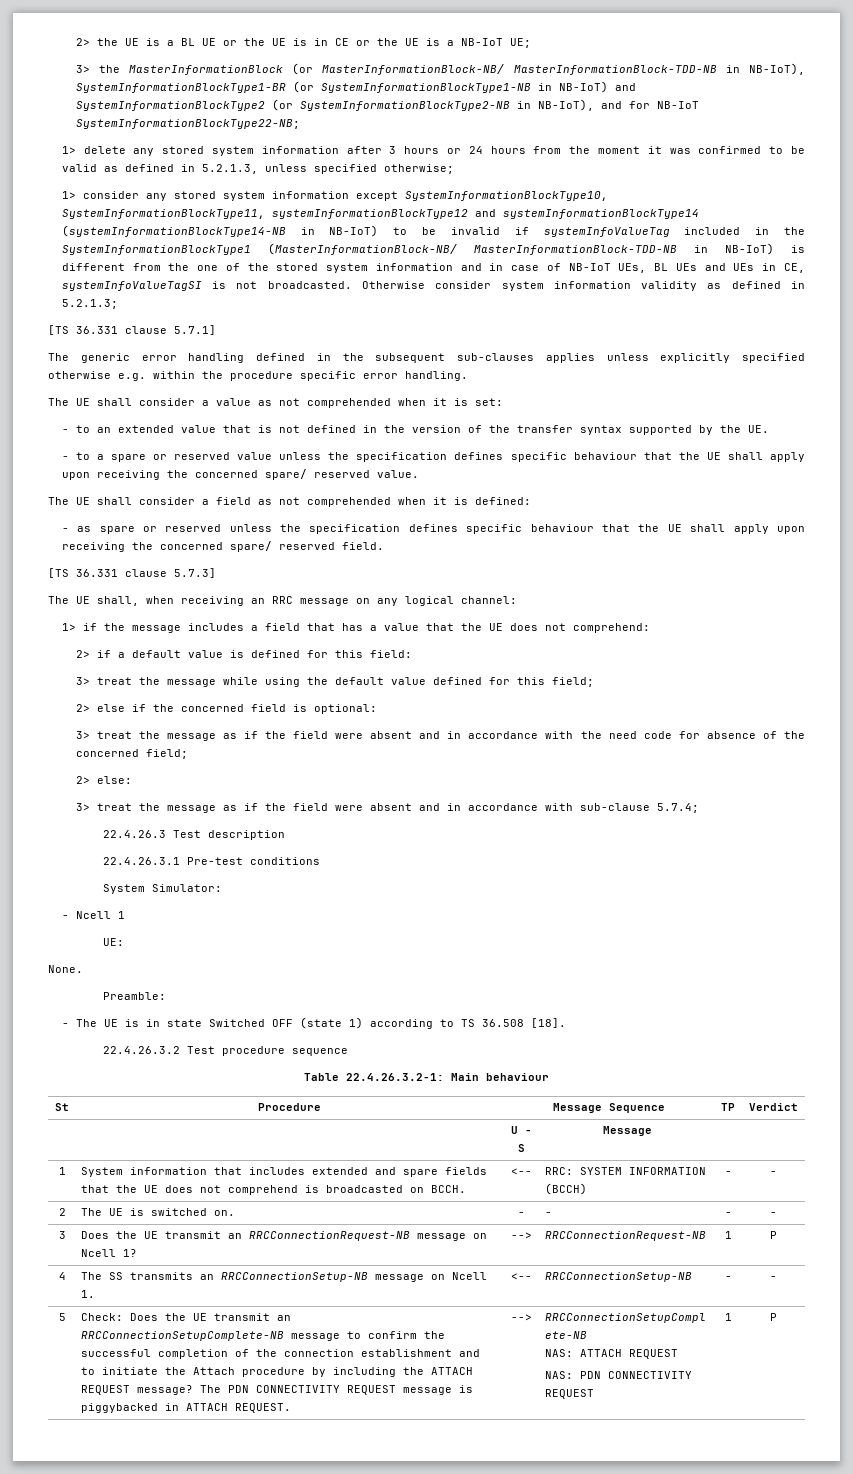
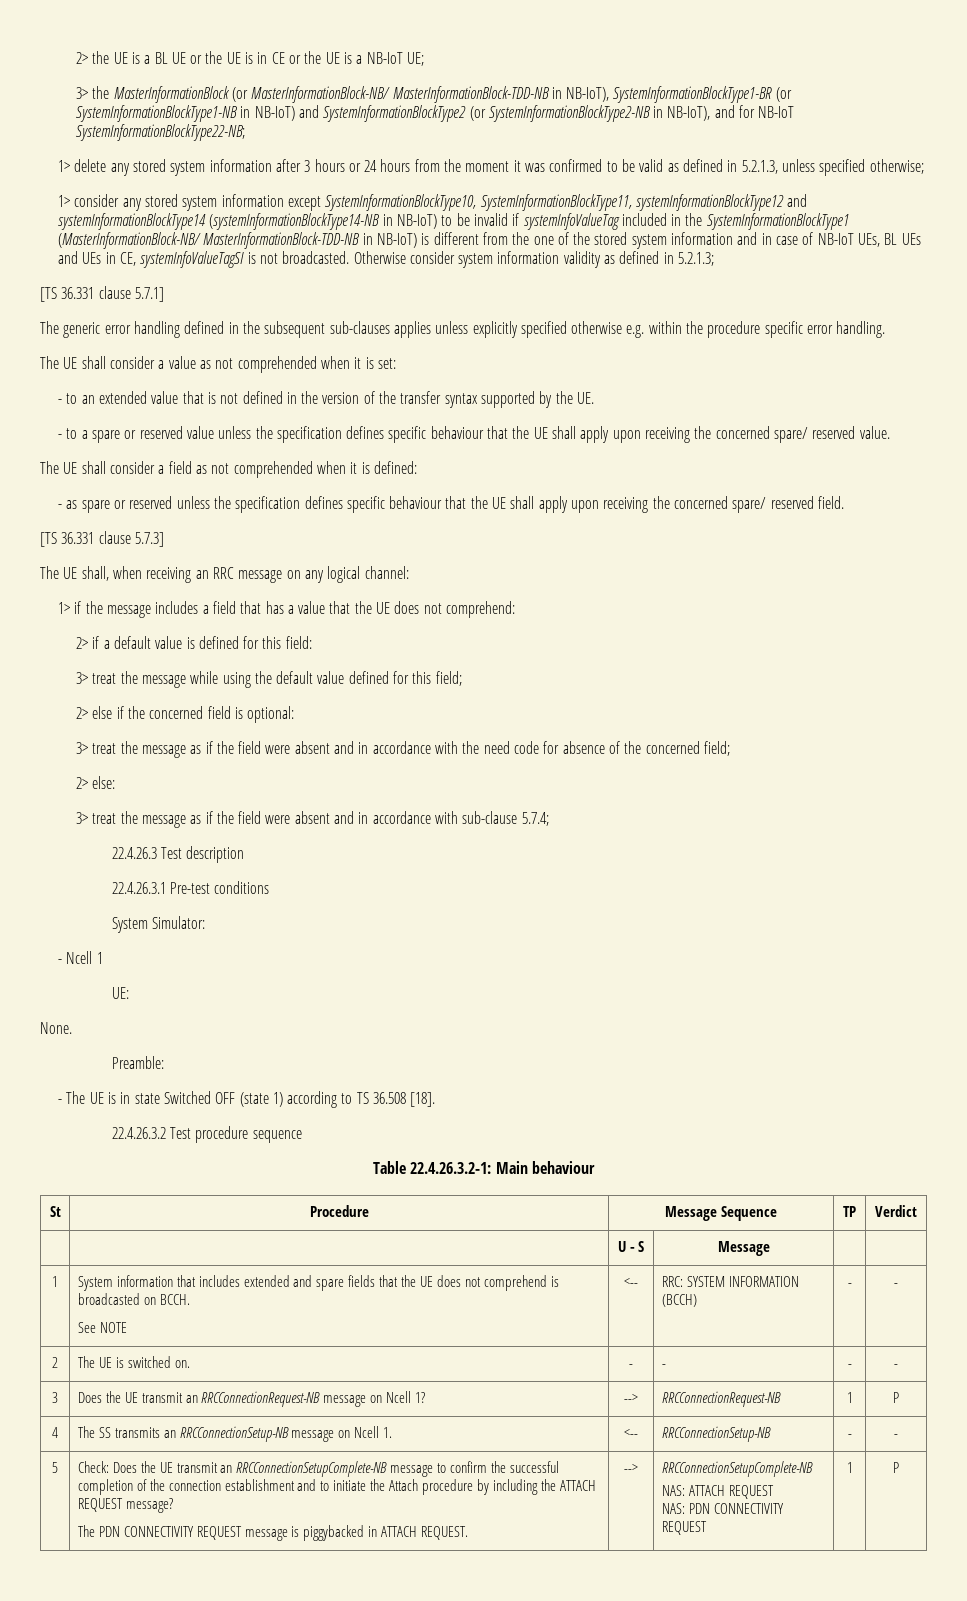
- 1 | System information that includes extended and spare fields that the UE does not comprehend is broadcasted on BCCH. | <-- | RRC: SYSTEM INFORMATION (BCCH) | - | -
+ 1 | System information that includes extended and spare fields that the UE does not comprehend is broadcasted on BCCH.
+ See NOTE | <-- | RRC: SYSTEM INFORMATION (BCCH) | - | -
- Check: Does the UE transmit an RRCConnectionSetupComplete-NB message to confirm the successful completion of the connection establishment and to initiate the Attach procedure by including the ATTACH REQUEST message? The PDN CONNECTIVITY REQUEST message is piggybacked in ATTACH REQUEST.
+ Check: Does the UE transmit an RRCConnectionSetupComplete-NB message to confirm the successful completion of the connection establishment and to initiate the Attach procedure by including the ATTACH REQUEST message?
+ The PDN CONNECTIVITY REQUEST message is piggybacked in ATTACH REQUEST.

